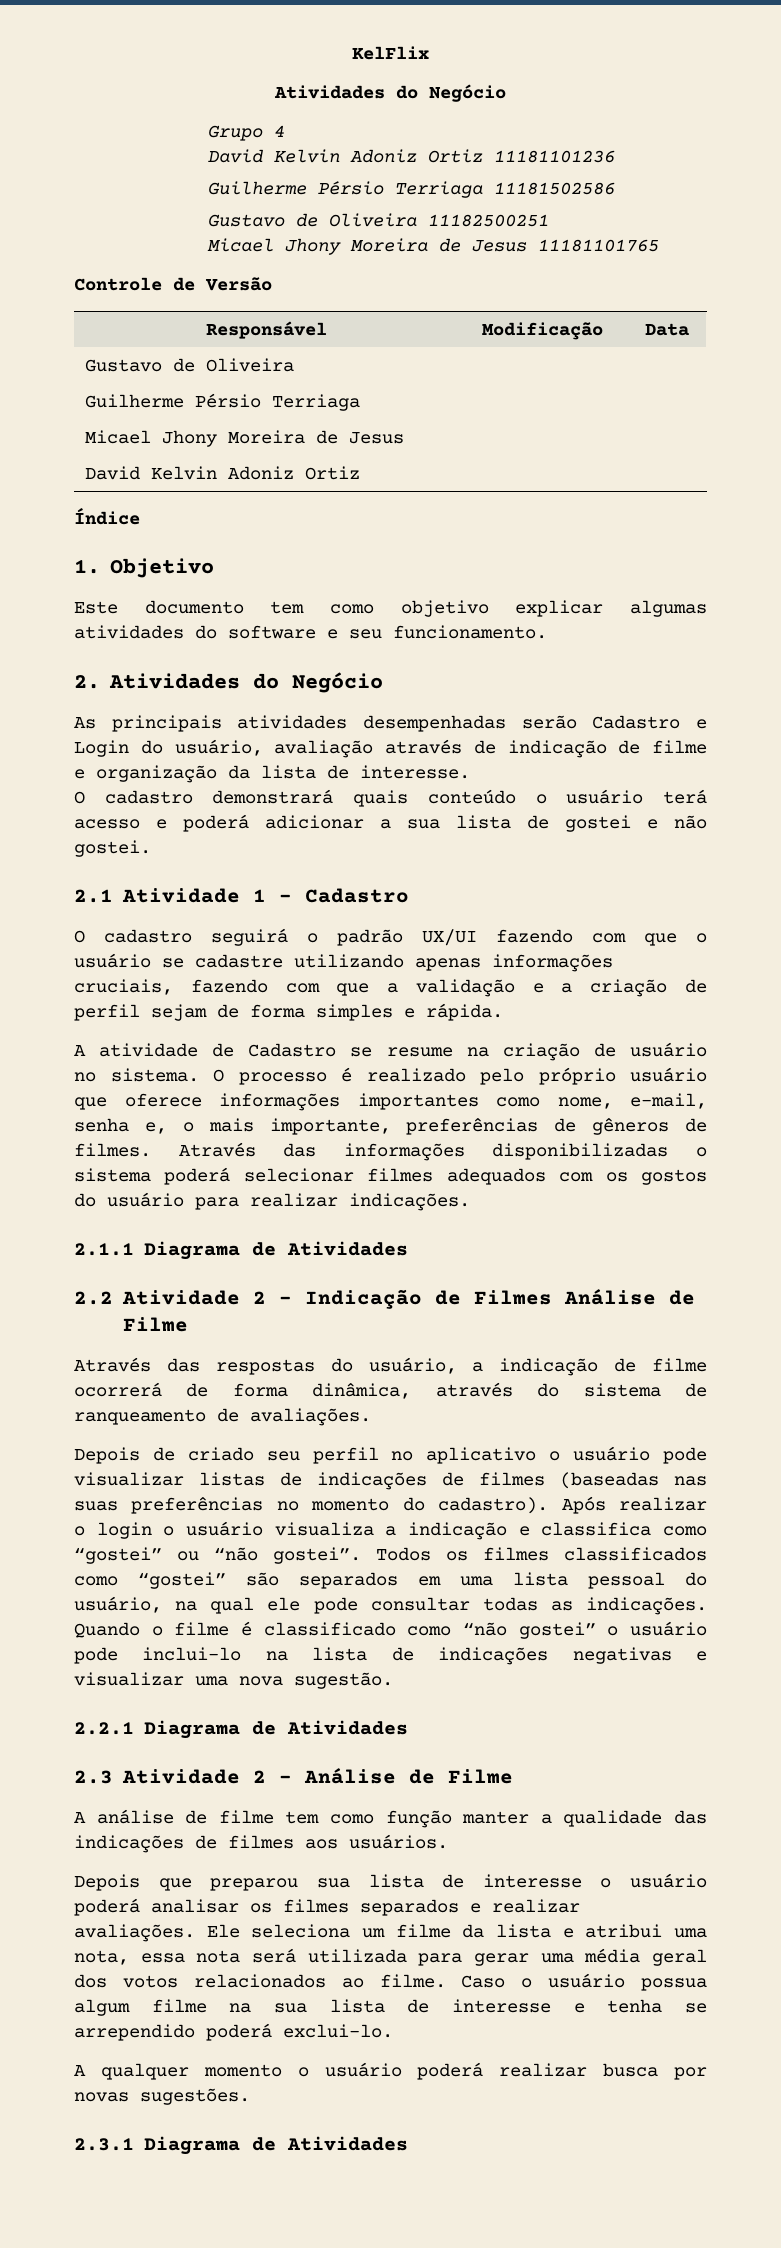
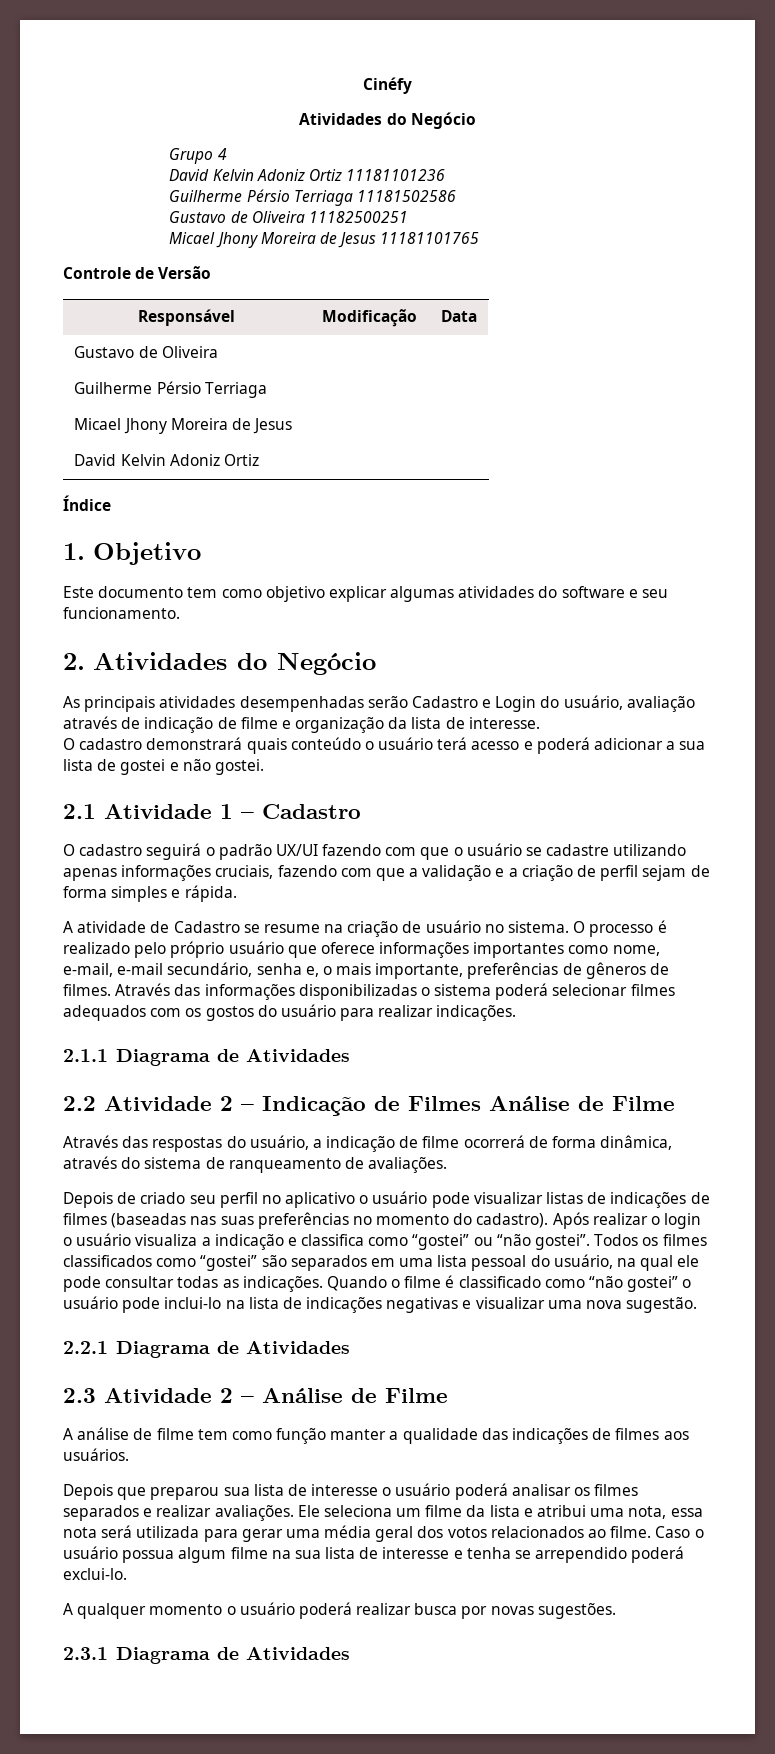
- KelFlix
+ Cinéfy
- O processo é realizado pelo próprio usuário que oferece informações importantes como nome, e-mail, senha e, o mais importante, preferências de gêneros de filmes.
+ O processo é realizado pelo próprio usuário que oferece informações importantes como nome, e-mail, e-mail secundário, senha e, o mais importante, preferências de gêneros de filmes.

